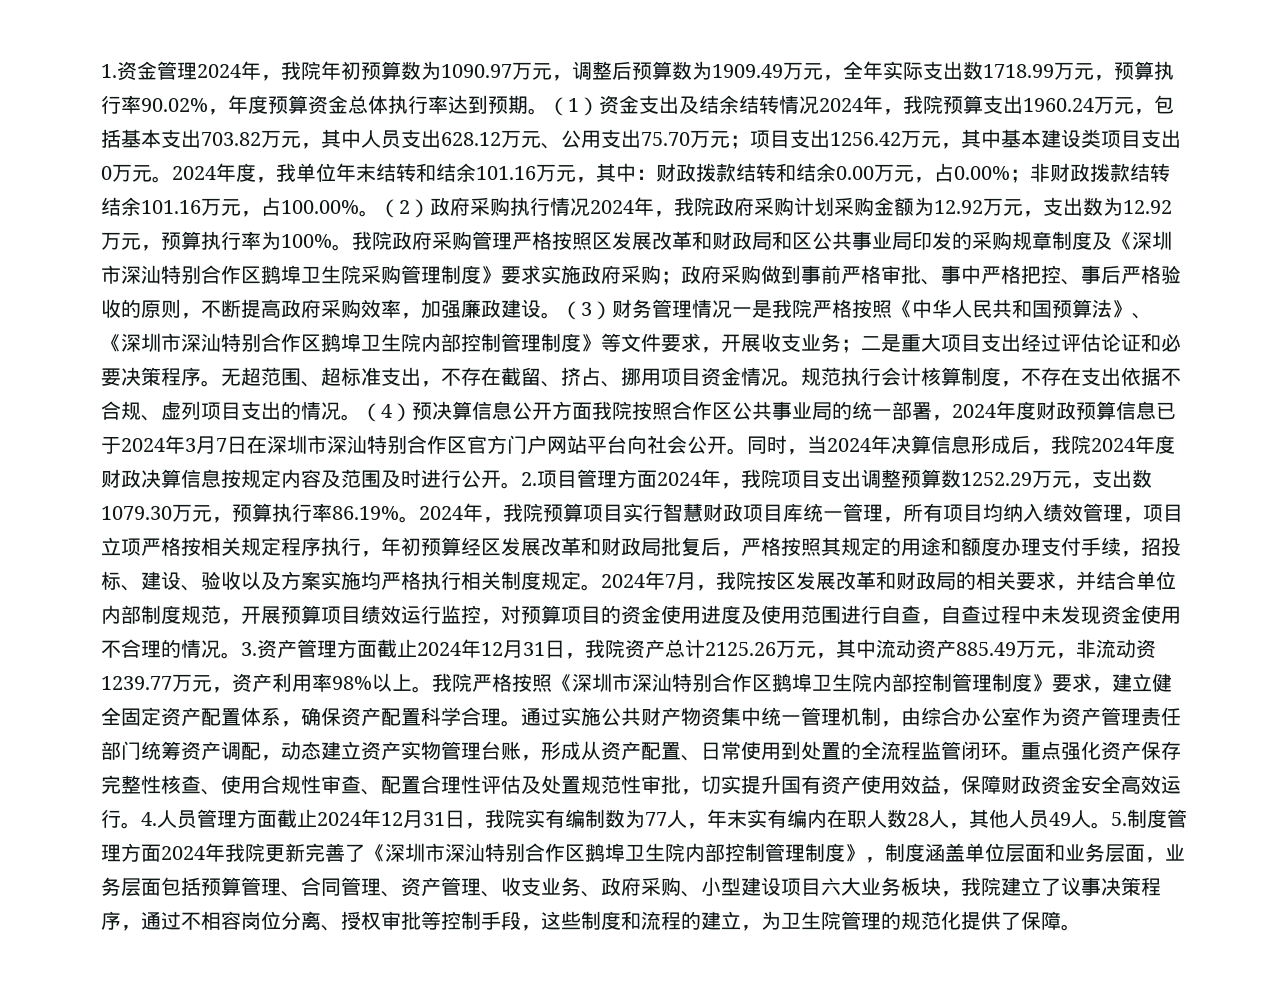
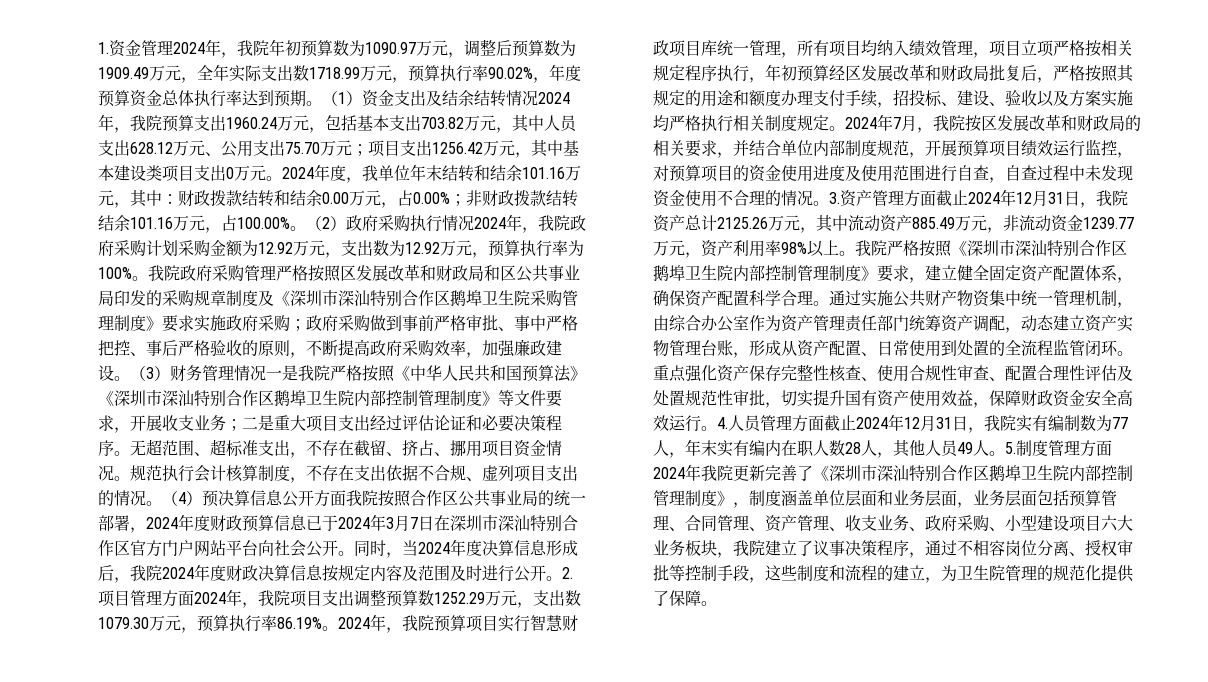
- （3）财务管理情况一是我院严格按照《中华人民共和国预算法》、《深圳市深汕特别合作区鹅埠卫生院内部控制管理制度》等文件要求，开展收支业务；二是重大项目支出经过评估论证和必要决策程序。
+ （3）财务管理情况一是我院严格按照《中华人民共和国预算法》《深圳市深汕特别合作区鹅埠卫生院内部控制管理制度》等文件要求，开展收支业务；二是重大项目支出经过评估论证和必要决策程序。
- 同时，当2024年决算信息形成后，我院2024年度财政决算信息按规定内容及范围及时进行公开。
+ 同时，当2024年度决算信息形成后，我院2024年度财政决算信息按规定内容及范围及时进行公开。
- 3.资产管理方面截止2024年12月31日，我院资产总计2125.26万元，其中流动资产885.49万元，非流动资1239.77万元，资产利用率98%以上。
+ 3.资产管理方面截止2024年12月31日，我院资产总计2125.26万元，其中流动资产885.49万元，非流动资金1239.77万元，资产利用率98%以上。

